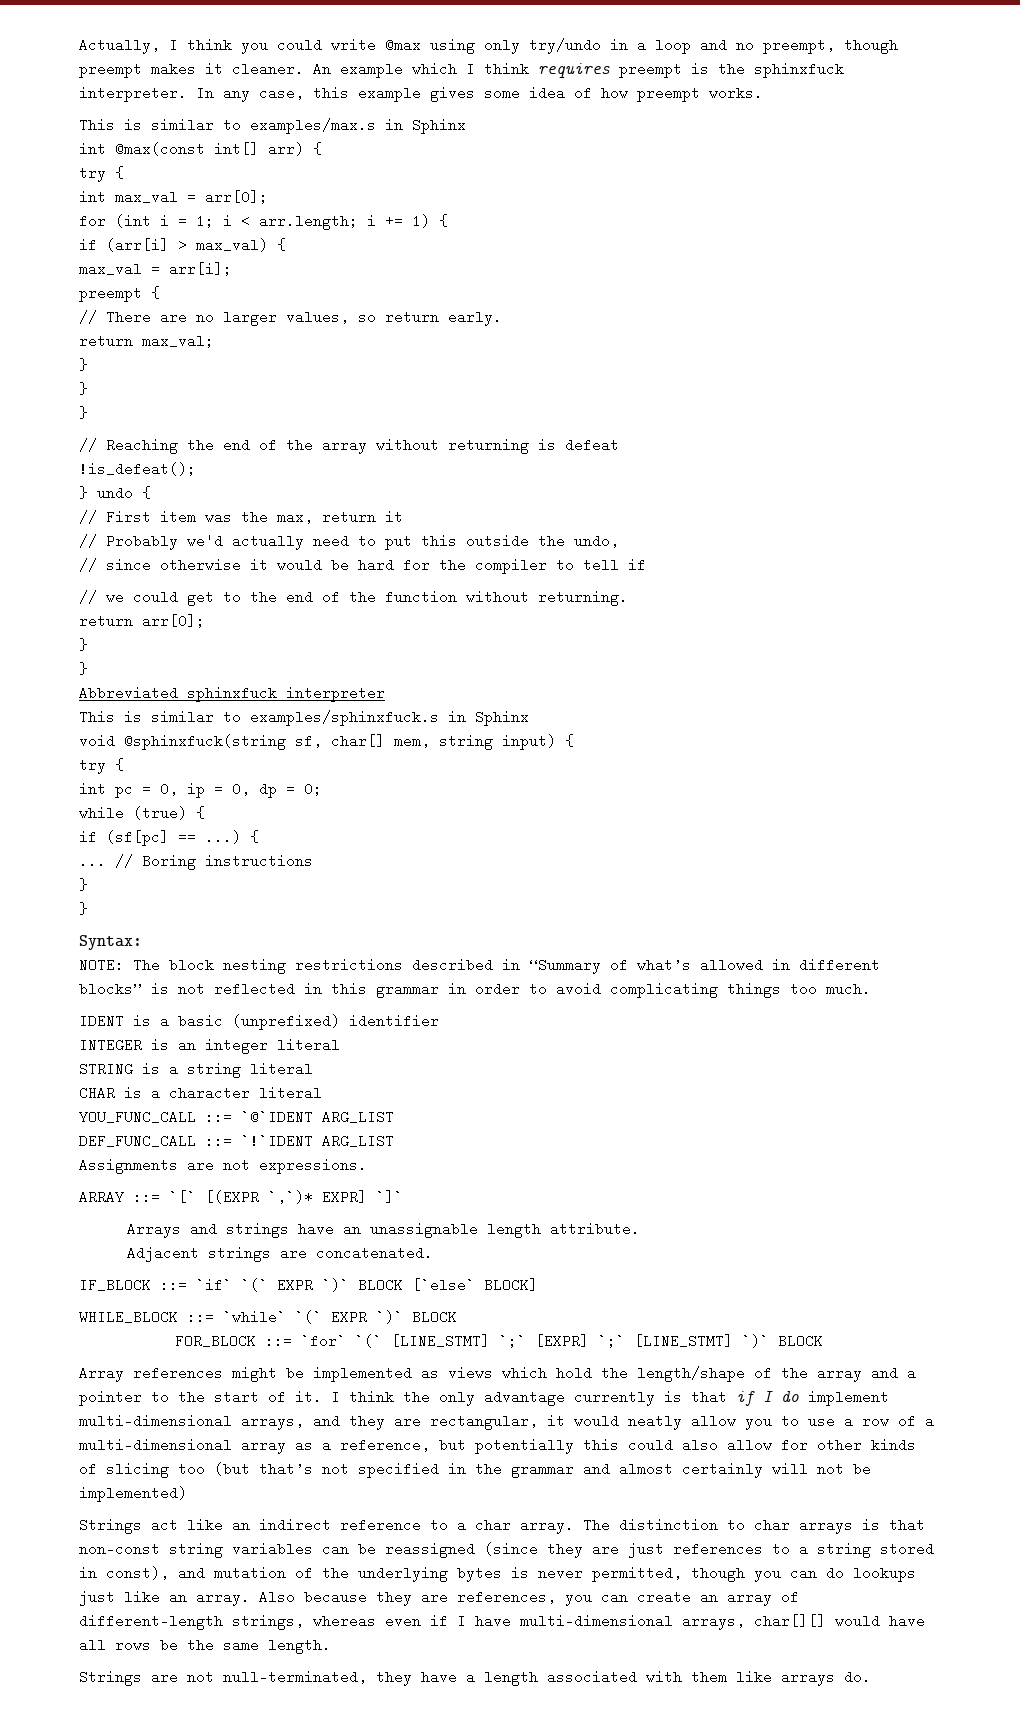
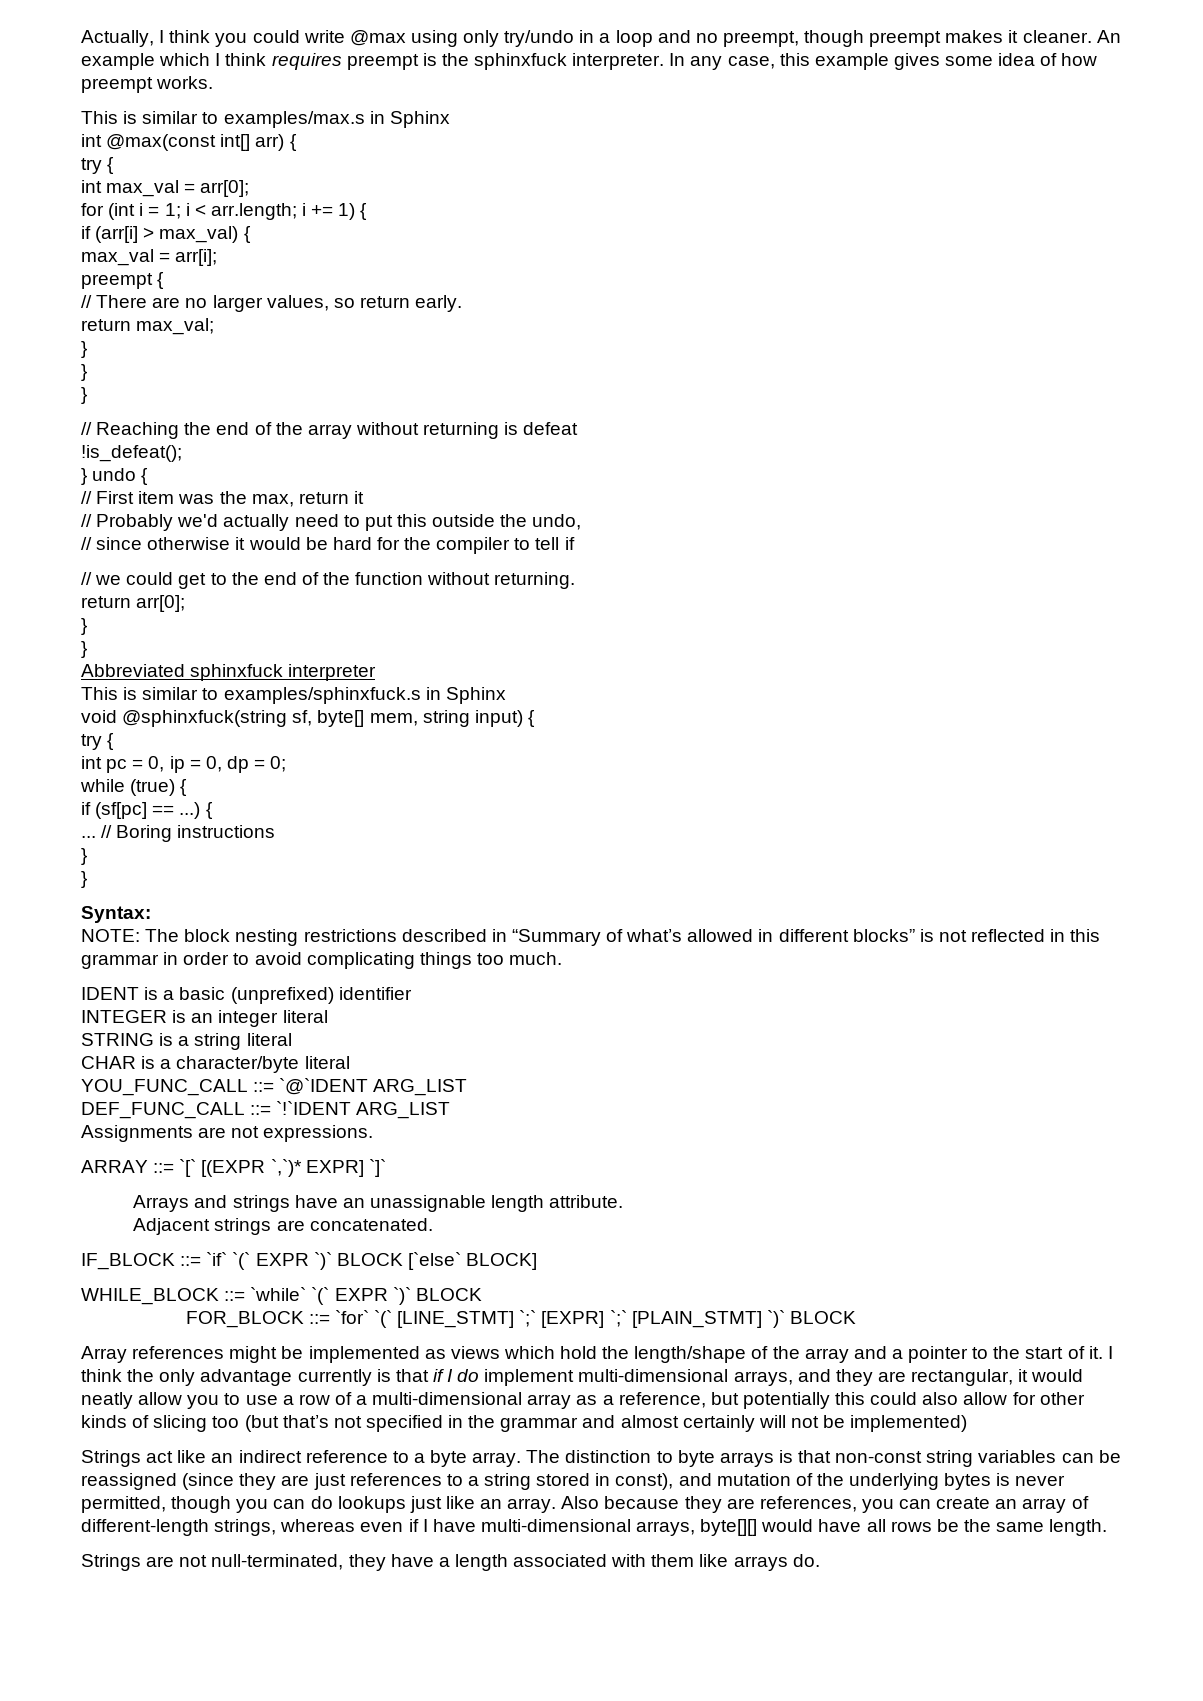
- void @sphinxfuck(string sf, char[] mem, string input) {
+ void @sphinxfuck(string sf, byte[] mem, string input) {
- CHAR is a character literal
+ CHAR is a character/byte literal
- FOR_BLOCK ::= `for` `(` [LINE_STMT] `;` [EXPR] `;` [LINE_STMT] `)` BLOCK
+ FOR_BLOCK ::= `for` `(` [LINE_STMT] `;` [EXPR] `;` [PLAIN_STMT] `)` BLOCK
- Strings act like an indirect reference to a char array.
+ Strings act like an indirect reference to a byte array.
- The distinction to char arrays is that non-const string variables can be reassigned (since they are just references to a string stored in const), and mutation of the underlying bytes is never permitted, though you can do lookups just like an array.
+ The distinction to byte arrays is that non-const string variables can be reassigned (since they are just references to a string stored in const), and mutation of the underlying bytes is never permitted, though you can do lookups just like an array.
- Also because they are references, you can create an array of different-length strings, whereas even if I have multi-dimensional arrays, char[][] would have all rows be the same length.
+ Also because they are references, you can create an array of different-length strings, whereas even if I have multi-dimensional arrays, byte[][] would have all rows be the same length.

